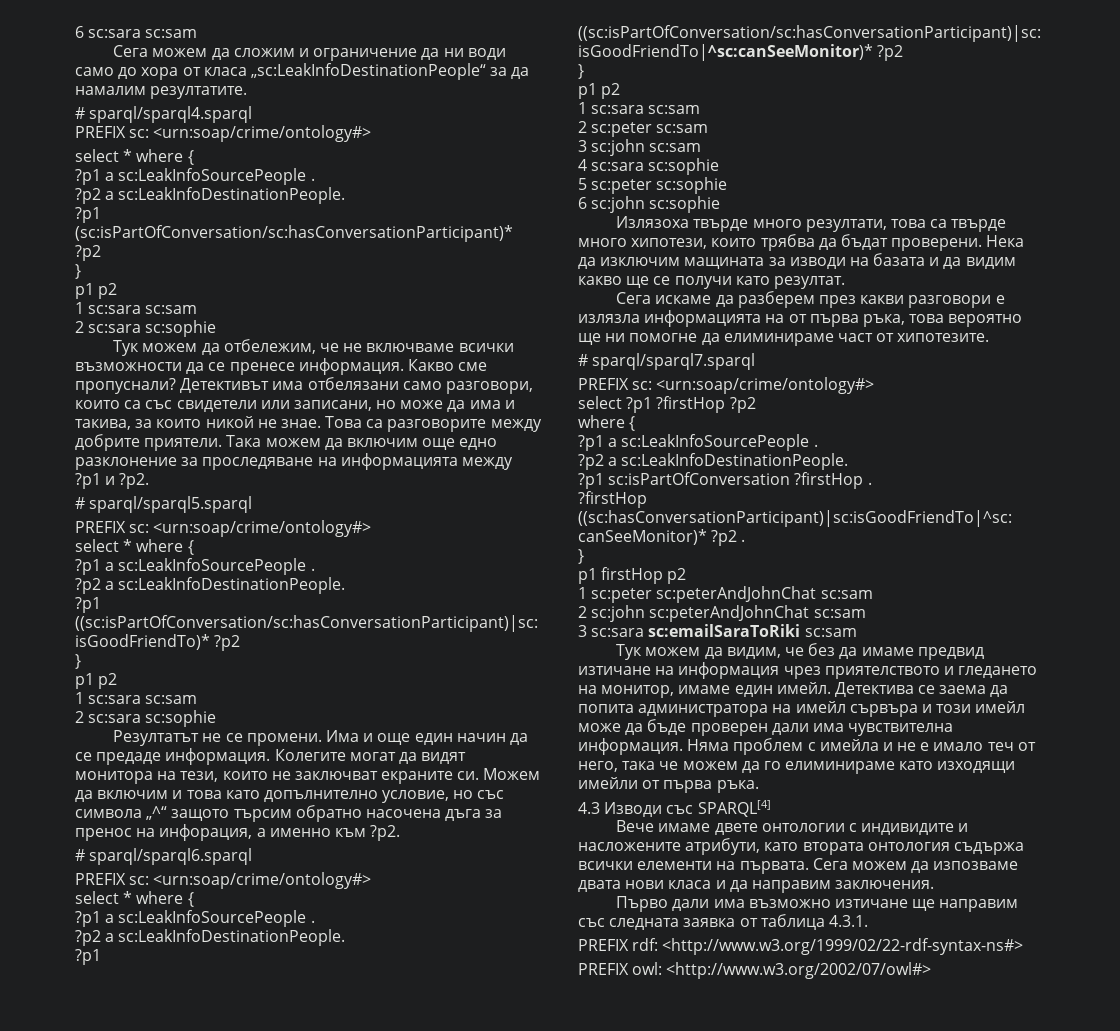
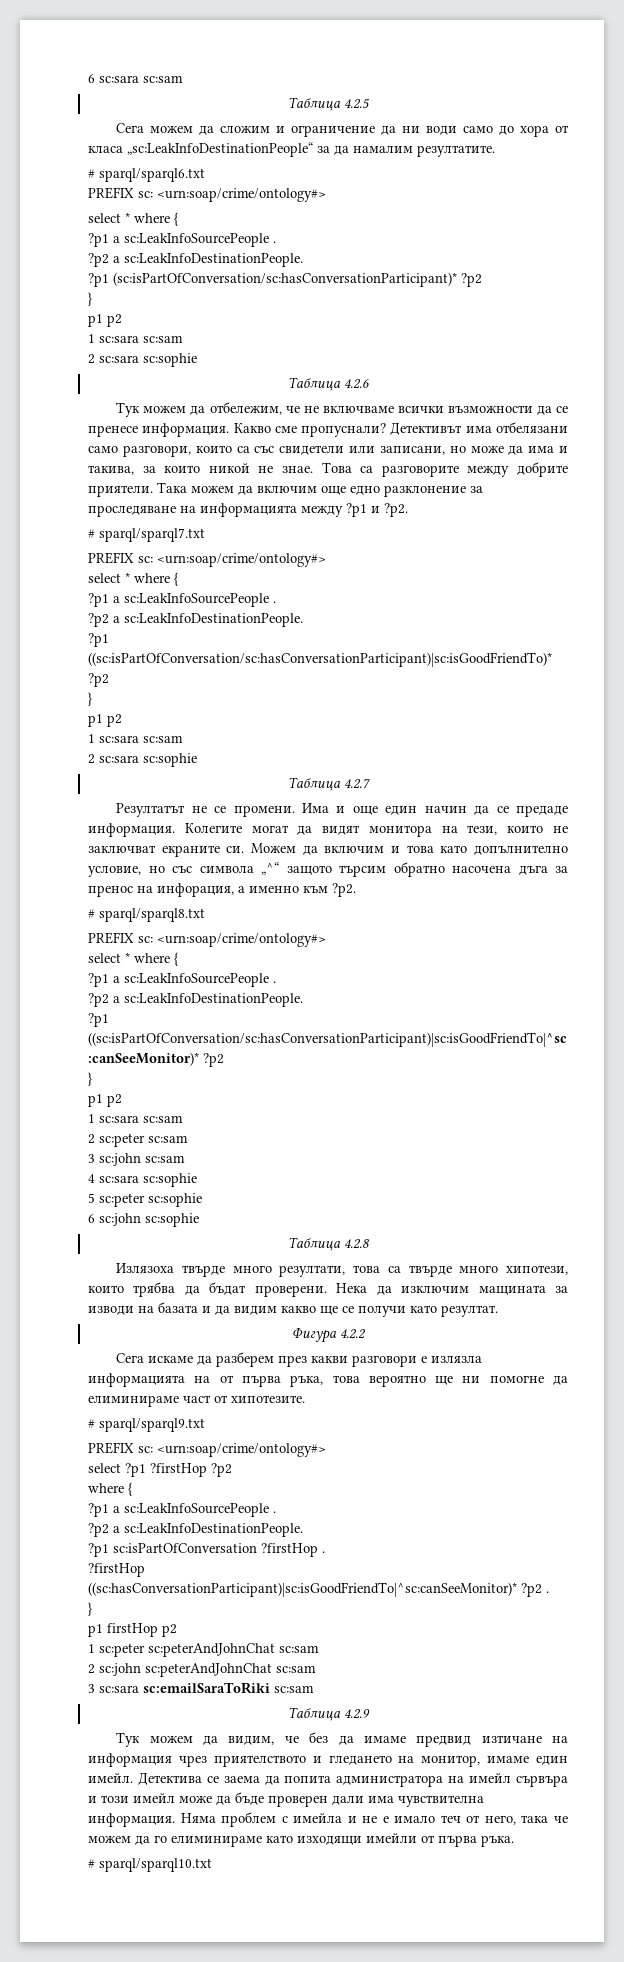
+ Таблица 4.2.5
- # sparql/sparql4.sparql
+ # sparql/sparql6.txt
+ Таблица 4.2.6
- # sparql/sparql5.sparql
+ # sparql/sparql7.txt
+ Таблица 4.2.7
- # sparql/sparql6.sparql
+ # sparql/sparql8.txt
+ Таблица 4.2.8
+ Фигура 4.2.2
- # sparql/sparql7.sparql
+ # sparql/sparql9.txt
+ Таблица 4.2.9
- 4.3 Изводи със SPARQL[4]
- Вече имаме двете онтологии с индивидите и насложените атрибути, като втората онтология съдържа всички елементи на първата. Сега можем да изпозваме двата нови класа и да направим заключения.
- Първо дали има възможно изтичане ще направим със следната заявка от таблица 4.3.1.
- PREFIX rdf: <http://www.w3.org/1999/02/22-rdf-syntax-ns#>
- PREFIX owl: <http://www.w3.org/2002/07/owl#>
+ # sparql/sparql10.txt

